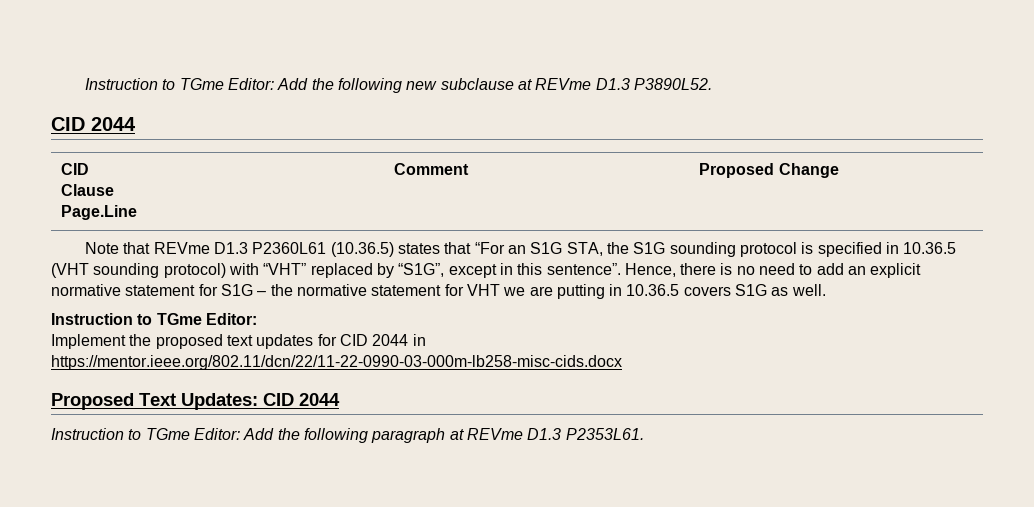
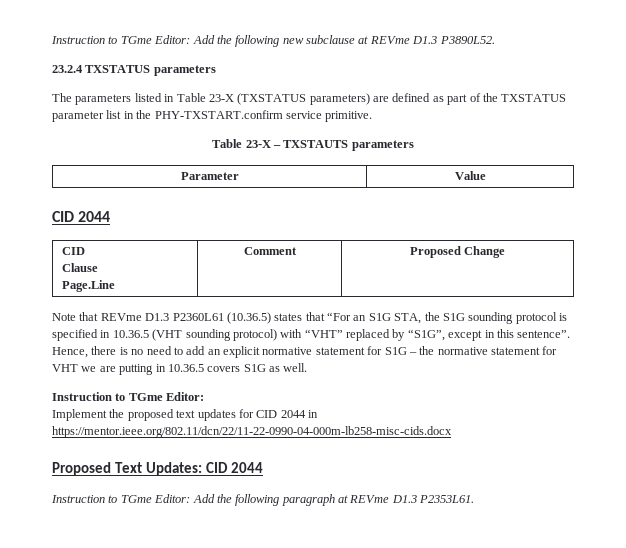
+ 23.2.4 TXSTATUS parameters
+ The parameters listed in Table 23-X (TXSTATUS parameters) are defined as part of the TXSTATUS parameter list in the PHY-TXSTART.confirm service primitive.
+ Table 23-X – TXSTAUTS parameters
+ Parameter | Value
- Implement the proposed text updates for CID 2044 in https://mentor.ieee.org/802.11/dcn/22/11-22-0990-03-000m-lb258-misc-cids.docx
+ Implement the proposed text updates for CID 2044 in https://mentor.ieee.org/802.11/dcn/22/11-22-0990-04-000m-lb258-misc-cids.docx

